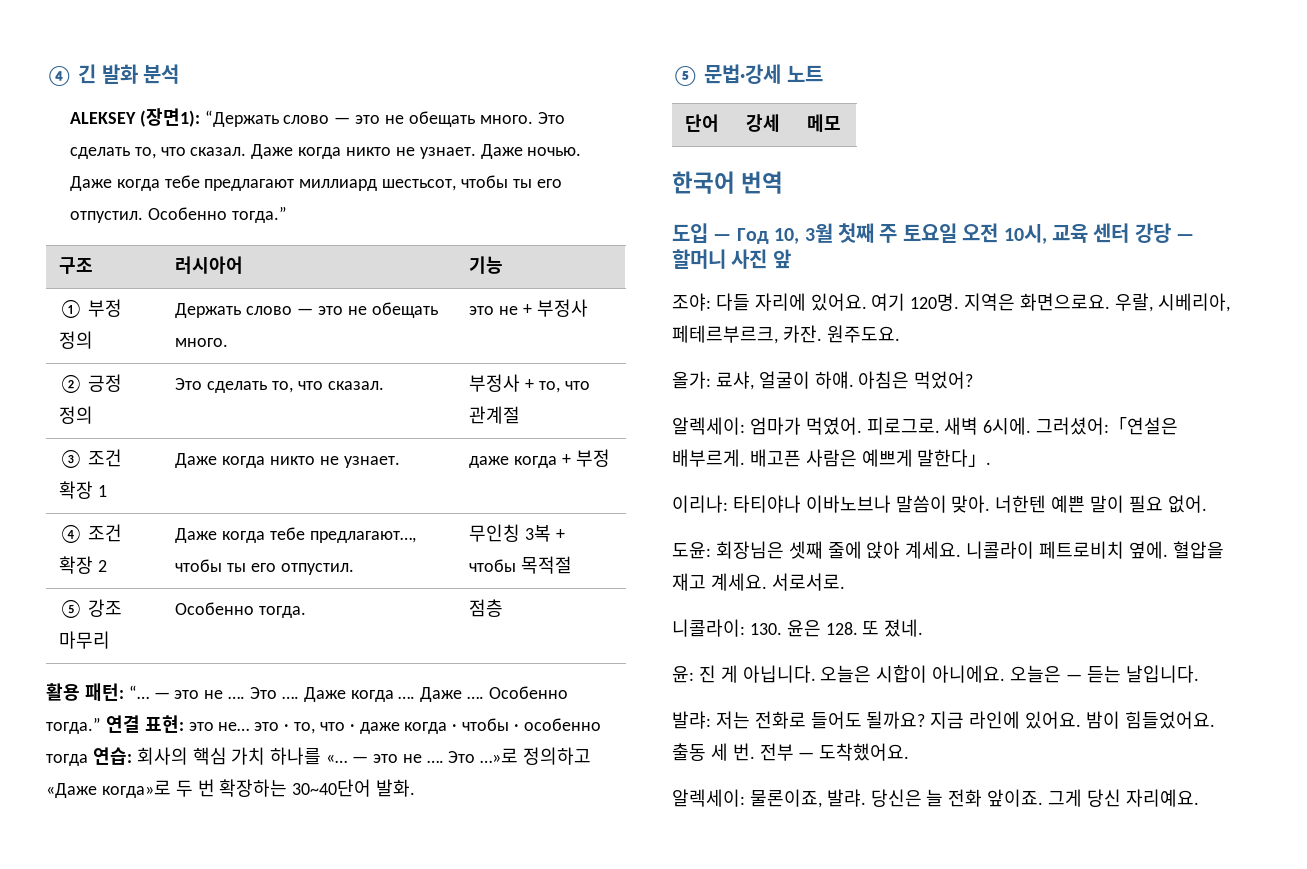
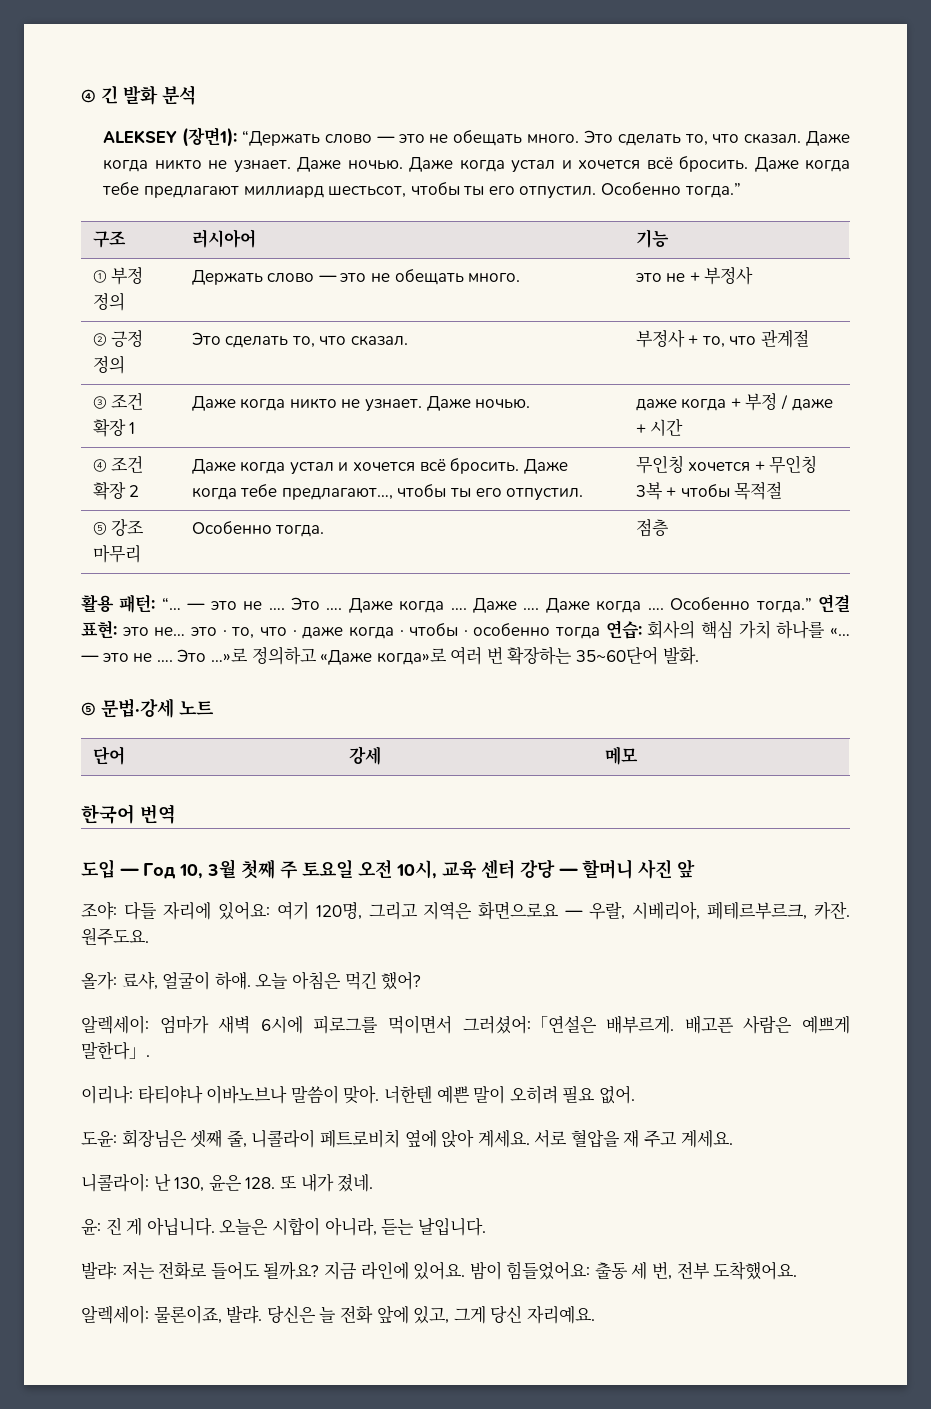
- Даже когда тебе предлагают миллиард шестьсот, чтобы ты его отпустил.
+ Даже когда устал и хочется всё бросить. Даже когда тебе предлагают миллиард шестьсот, чтобы ты его отпустил.
- ③ 조건 확장 1 | Даже когда никто не узнает. | даже когда + 부정
+ ③ 조건 확장 1 | Даже когда никто не узнает. Даже ночью. | даже когда + 부정 / даже + 시간
- ④ 조건 확장 2 | Даже когда тебе предлагают…, чтобы ты его отпустил. | 무인칭 3복 + чтобы 목적절
+ ④ 조건 확장 2 | Даже когда устал и хочется всё бросить. Даже когда тебе предлагают…, чтобы ты его отпустил. | 무인칭 хочется + 무인칭 3복 + чтобы 목적절
- Даже ….
+ Даже …. Даже когда ….
- Это …»로 정의하고 «Даже когда»로 두 번 확장하는 30~40단어 발화.
+ Это …»로 정의하고 «Даже когда»로 여러 번 확장하는 35~60단어 발화.
- 조야: 다들 자리에 있어요. 여기 120명. 지역은 화면으로요. 우랄, 시베리아, 페테르부르크, 카잔.
+ 조야: 다들 자리에 있어요: 여기 120명, 그리고 지역은 화면으로요 — 우랄, 시베리아, 페테르부르크, 카잔.
- 아침은 먹었어?
- 알렉세이: 엄마가 먹였어. 피로그로. 새벽 6시에. 그러셨어:「연설은 배부르게.
+ 오늘 아침은 먹긴 했어?
+ 알렉세이: 엄마가 새벽 6시에 피로그를 먹이면서 그러셨어:「연설은 배부르게.
- 너한텐 예쁜 말이 필요 없어.
+ 너한텐 예쁜 말이 오히려 필요 없어.
- 도윤: 회장님은 셋째 줄에 앉아 계세요. 니콜라이 페트로비치 옆에. 혈압을 재고 계세요. 서로서로.
+ 도윤: 회장님은 셋째 줄, 니콜라이 페트로비치 옆에 앉아 계세요. 서로 혈압을 재 주고 계세요.
- 니콜라이: 130. 윤은 128. 또 졌네.
+ 니콜라이: 난 130, 윤은 128. 또 내가 졌네.
- 오늘은 시합이 아니에요. 오늘은 — 듣는 날입니다.
+ 오늘은 시합이 아니라, 듣는 날입니다.
- 밤이 힘들었어요. 출동 세 번. 전부 — 도착했어요.
+ 밤이 힘들었어요: 출동 세 번, 전부 도착했어요.
- 당신은 늘 전화 앞이죠. 그게 당신 자리예요.
+ 당신은 늘 전화 앞에 있고, 그게 당신 자리예요.

